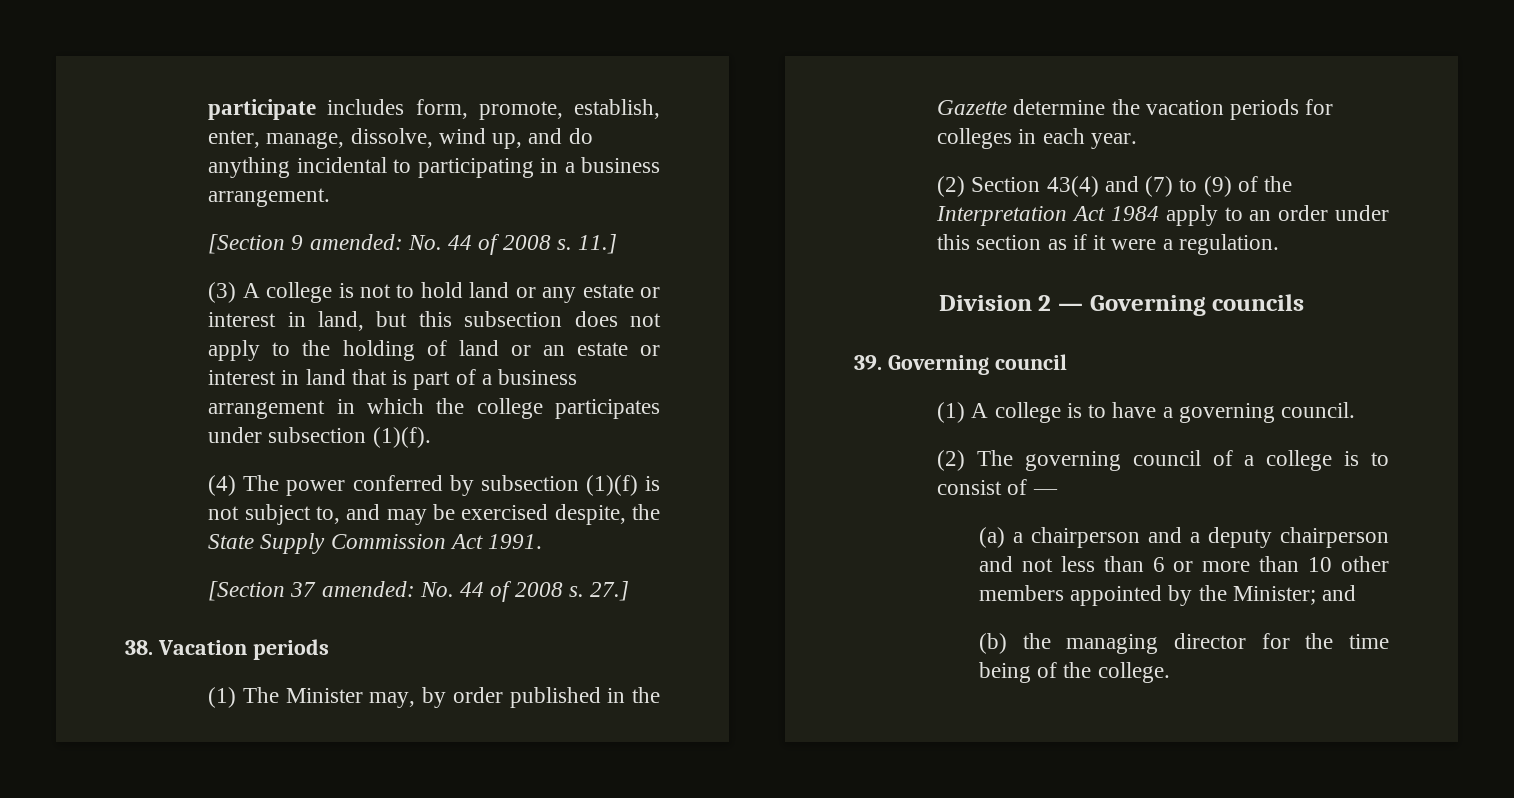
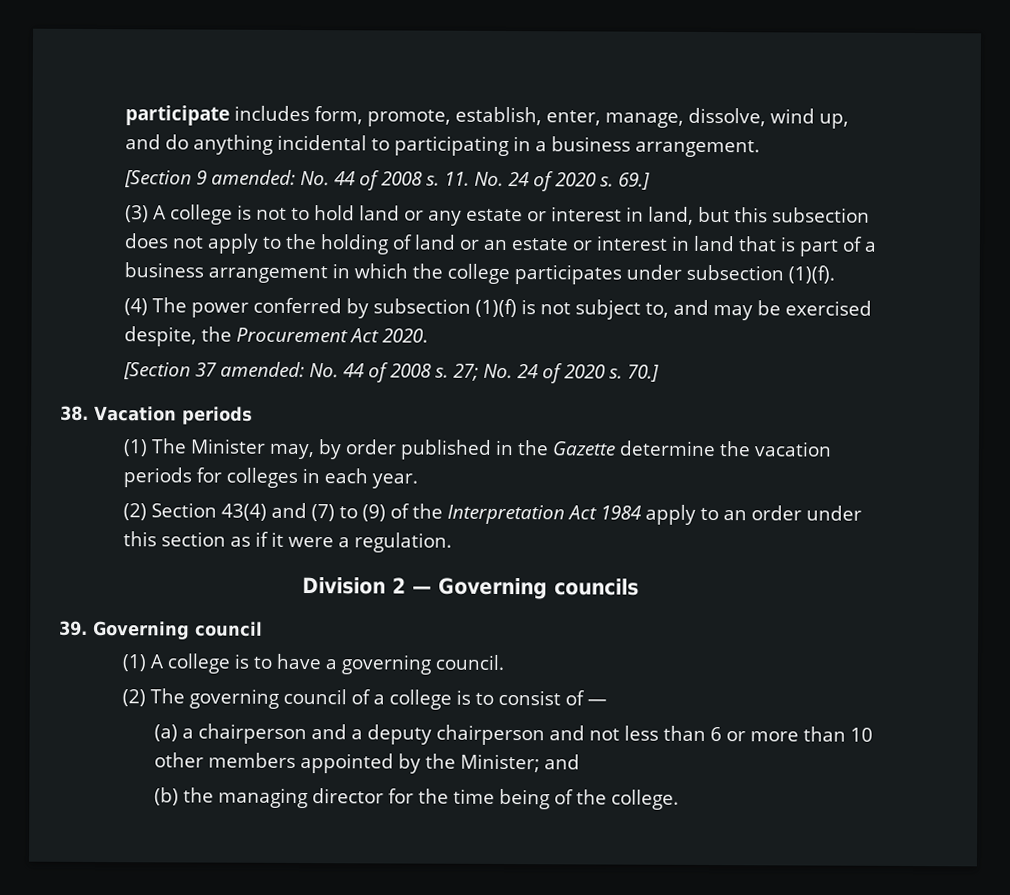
- 11.]
+ 11. No. 24 of 2020 s. 69.]
- (4) The power conferred by subsection (1)(f) is not subject to, and may be exercised despite, the State Supply Commission Act 1991.
+ (4) The power conferred by subsection (1)(f) is not subject to, and may be exercised despite, the Procurement Act 2020.
- 27.]
+ 27; No. 24 of 2020 s. 70.]

